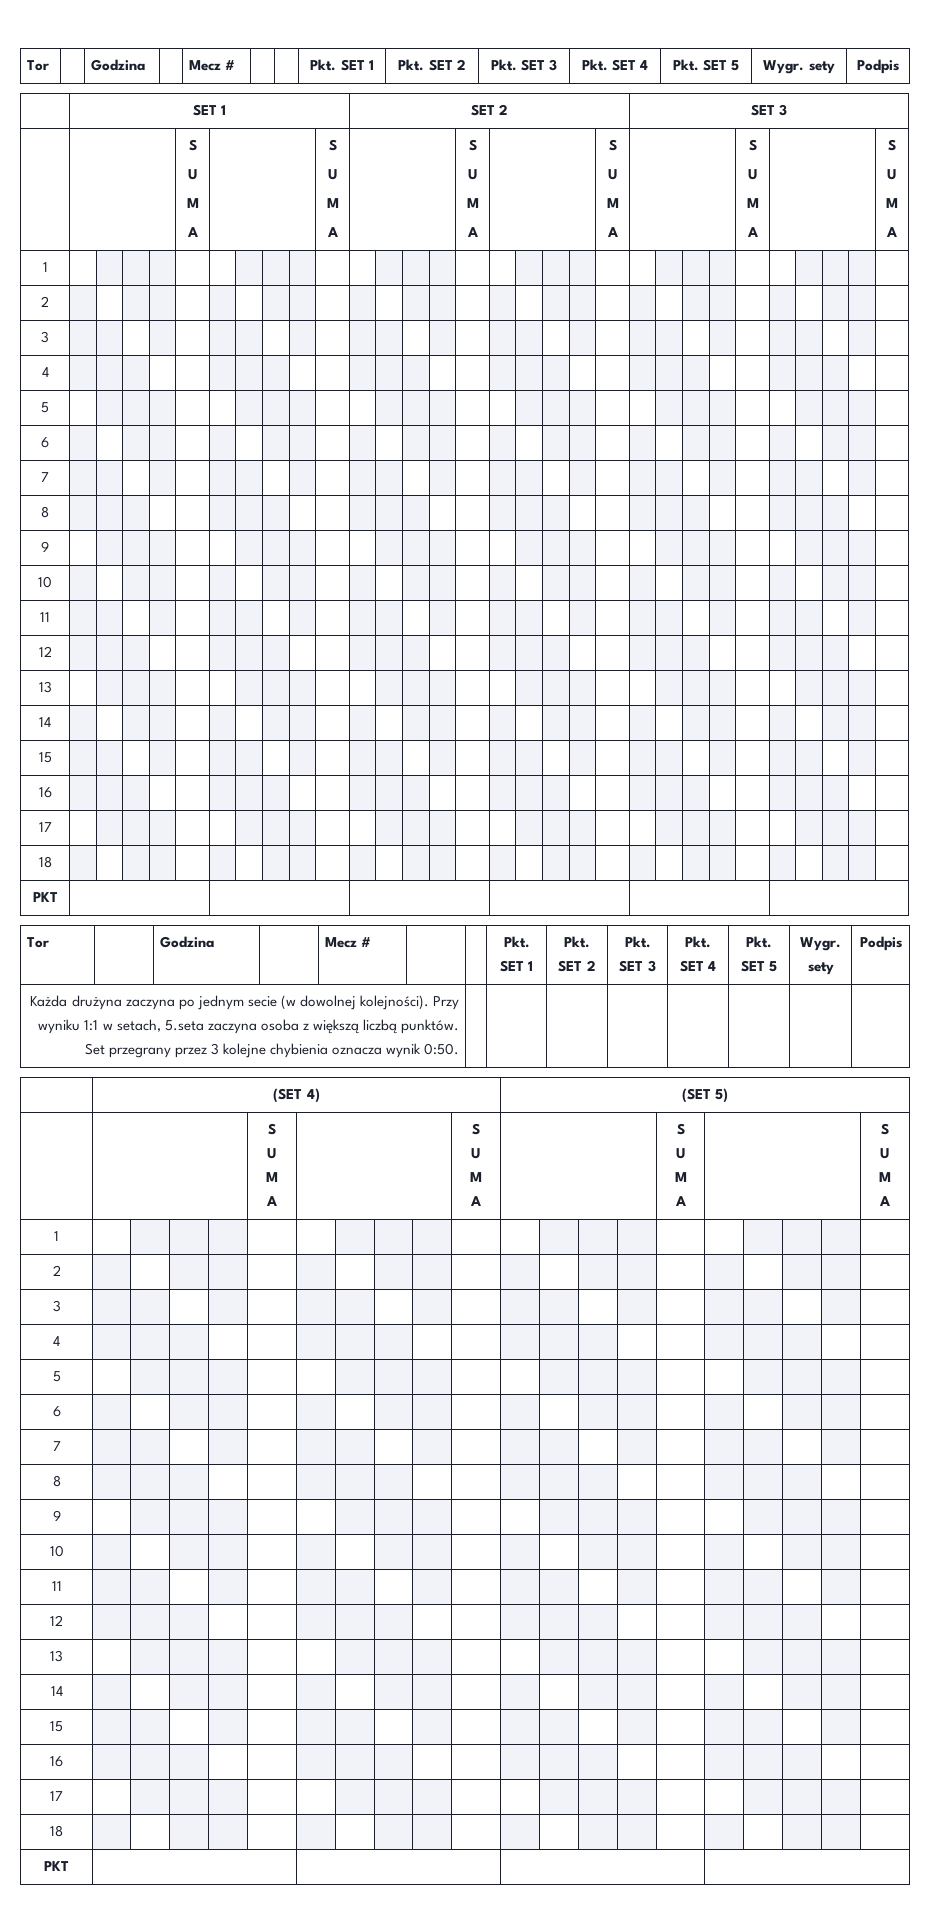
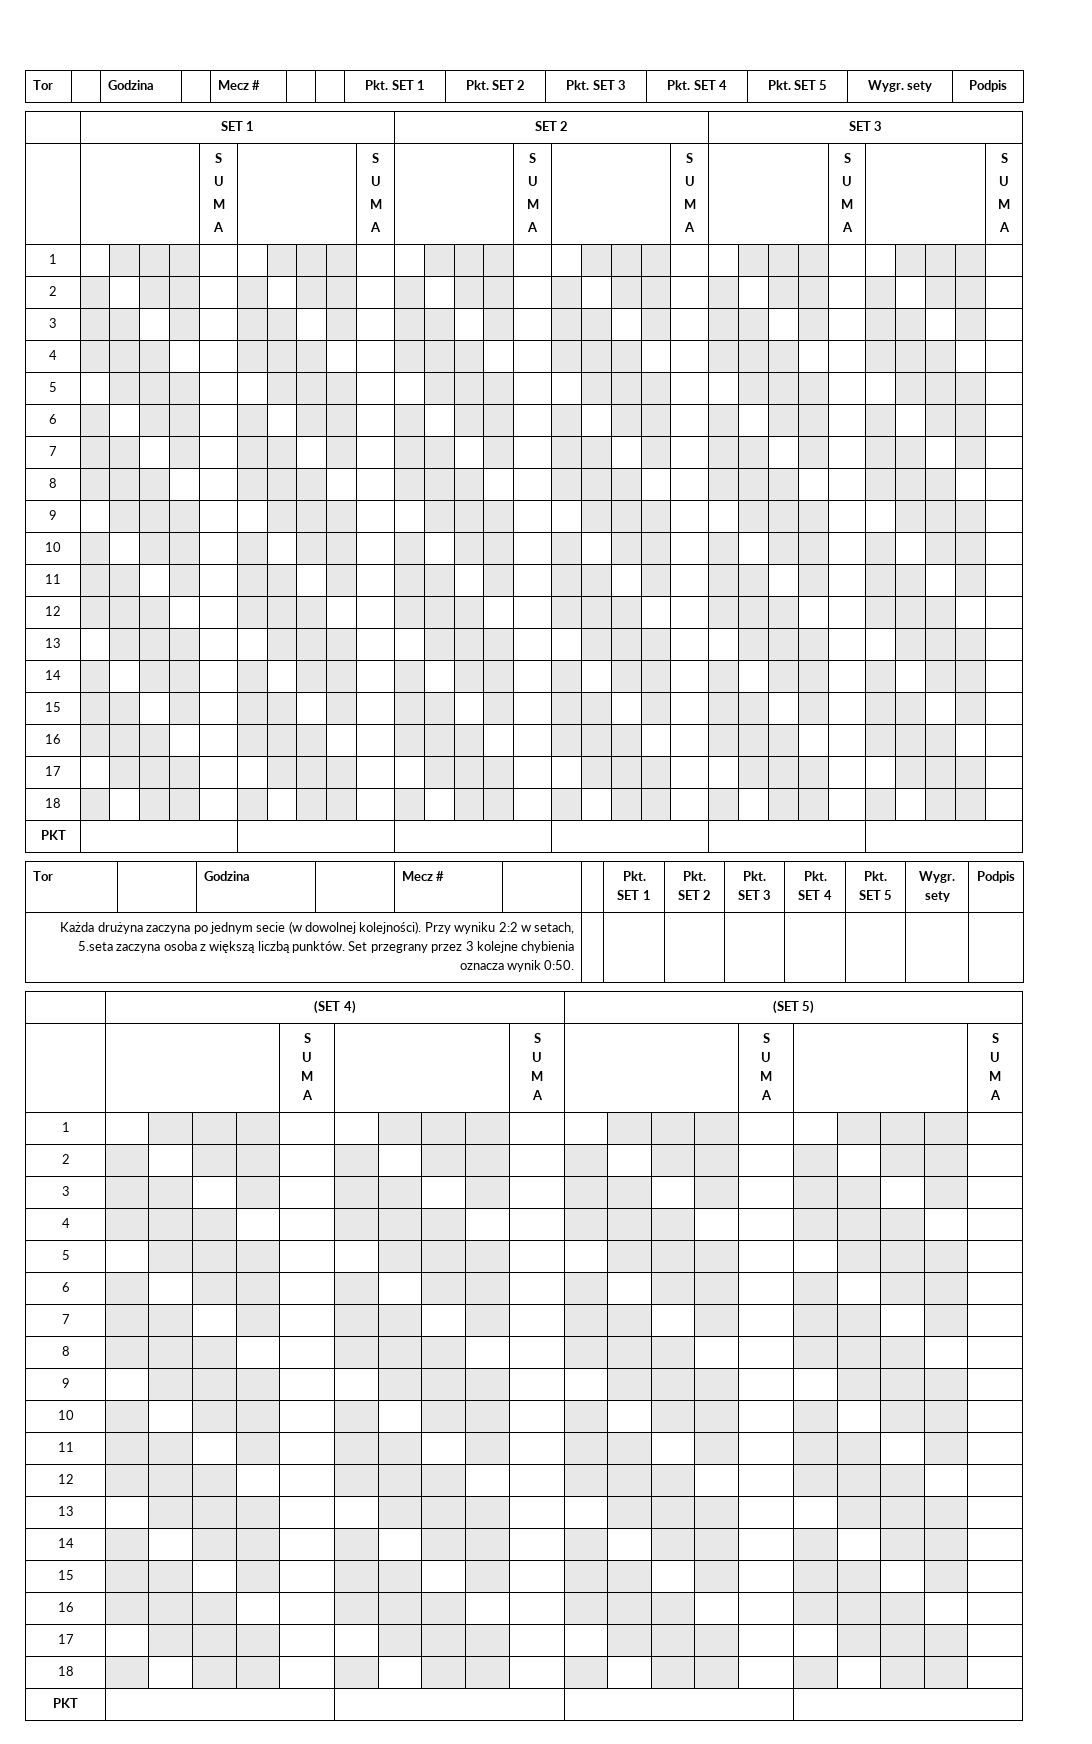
- Każda drużyna zaczyna po jednym secie (w dowolnej kolejności). Przy wyniku 1:1 w setach, 5.seta zaczyna osoba z większą liczbą punktów. Set przegrany przez 3 kolejne chybienia oznacza wynik 0:50. | | | | | | | |
+ Każda drużyna zaczyna po jednym secie (w dowolnej kolejności). Przy wyniku 2:2 w setach, 5.seta zaczyna osoba z większą liczbą punktów. Set przegrany przez 3 kolejne chybienia oznacza wynik 0:50. | | | | | | | |

